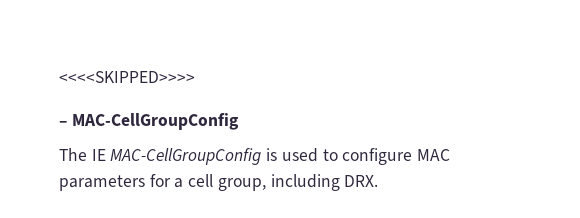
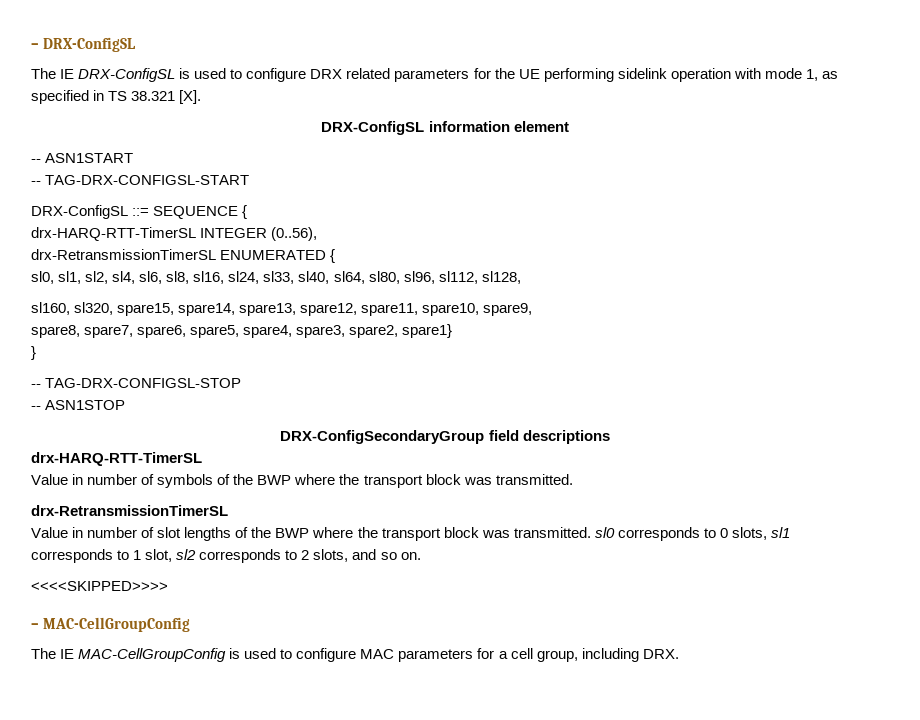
+ – DRX-ConfigSL
+ The IE DRX-ConfigSL is used to configure DRX related parameters for the UE performing sidelink operation with mode 1, as specified in TS 38.321 [X].
+ DRX-ConfigSL information element
+ -- ASN1START
+ -- TAG-DRX-CONFIGSL-START
+ DRX-ConfigSL ::= SEQUENCE {
+ drx-HARQ-RTT-TimerSL INTEGER (0..56),
+ drx-RetransmissionTimerSL ENUMERATED {
+ sl0, sl1, sl2, sl4, sl6, sl8, sl16, sl24, sl33, sl40, sl64, sl80, sl96, sl112, sl128,
+ sl160, sl320, spare15, spare14, spare13, spare12, spare11, spare10, spare9,
+ spare8, spare7, spare6, spare5, spare4, spare3, spare2, spare1}
+ }
+ -- TAG-DRX-CONFIGSL-STOP
+ -- ASN1STOP
+ DRX-ConfigSecondaryGroup field descriptions
+ drx-HARQ-RTT-TimerSL
+ Value in number of symbols of the BWP where the transport block was transmitted.
+ drx-RetransmissionTimerSL
+ Value in number of slot lengths of the BWP where the transport block was transmitted. sl0 corresponds to 0 slots, sl1 corresponds to 1 slot, sl2 corresponds to 2 slots, and so on.

